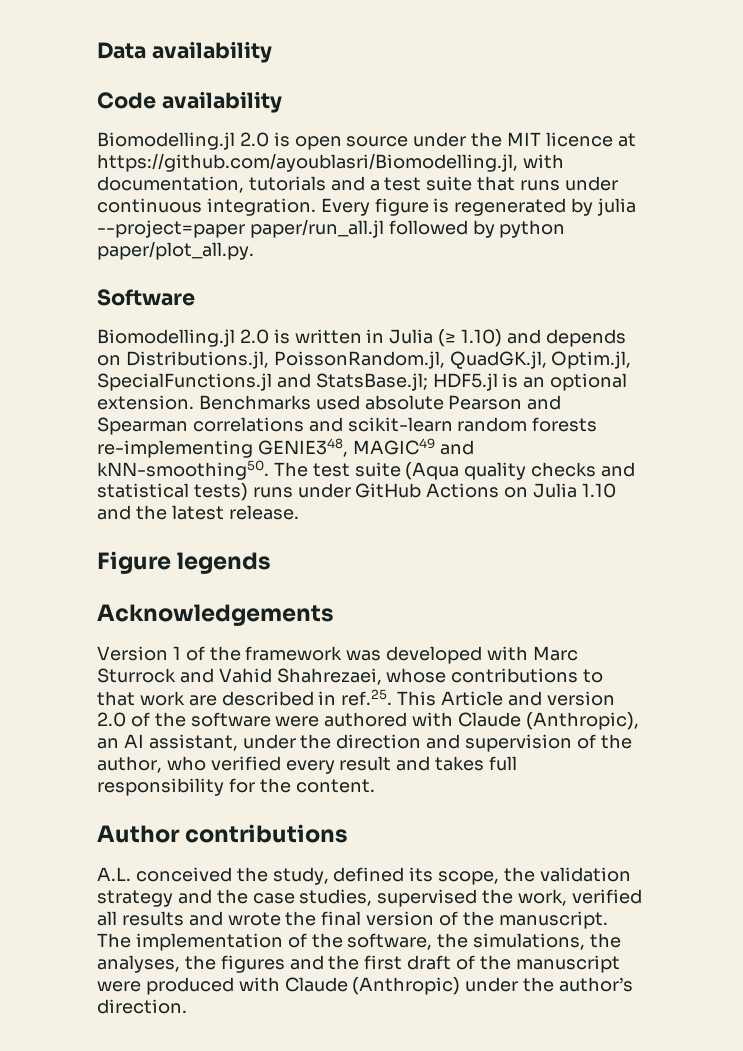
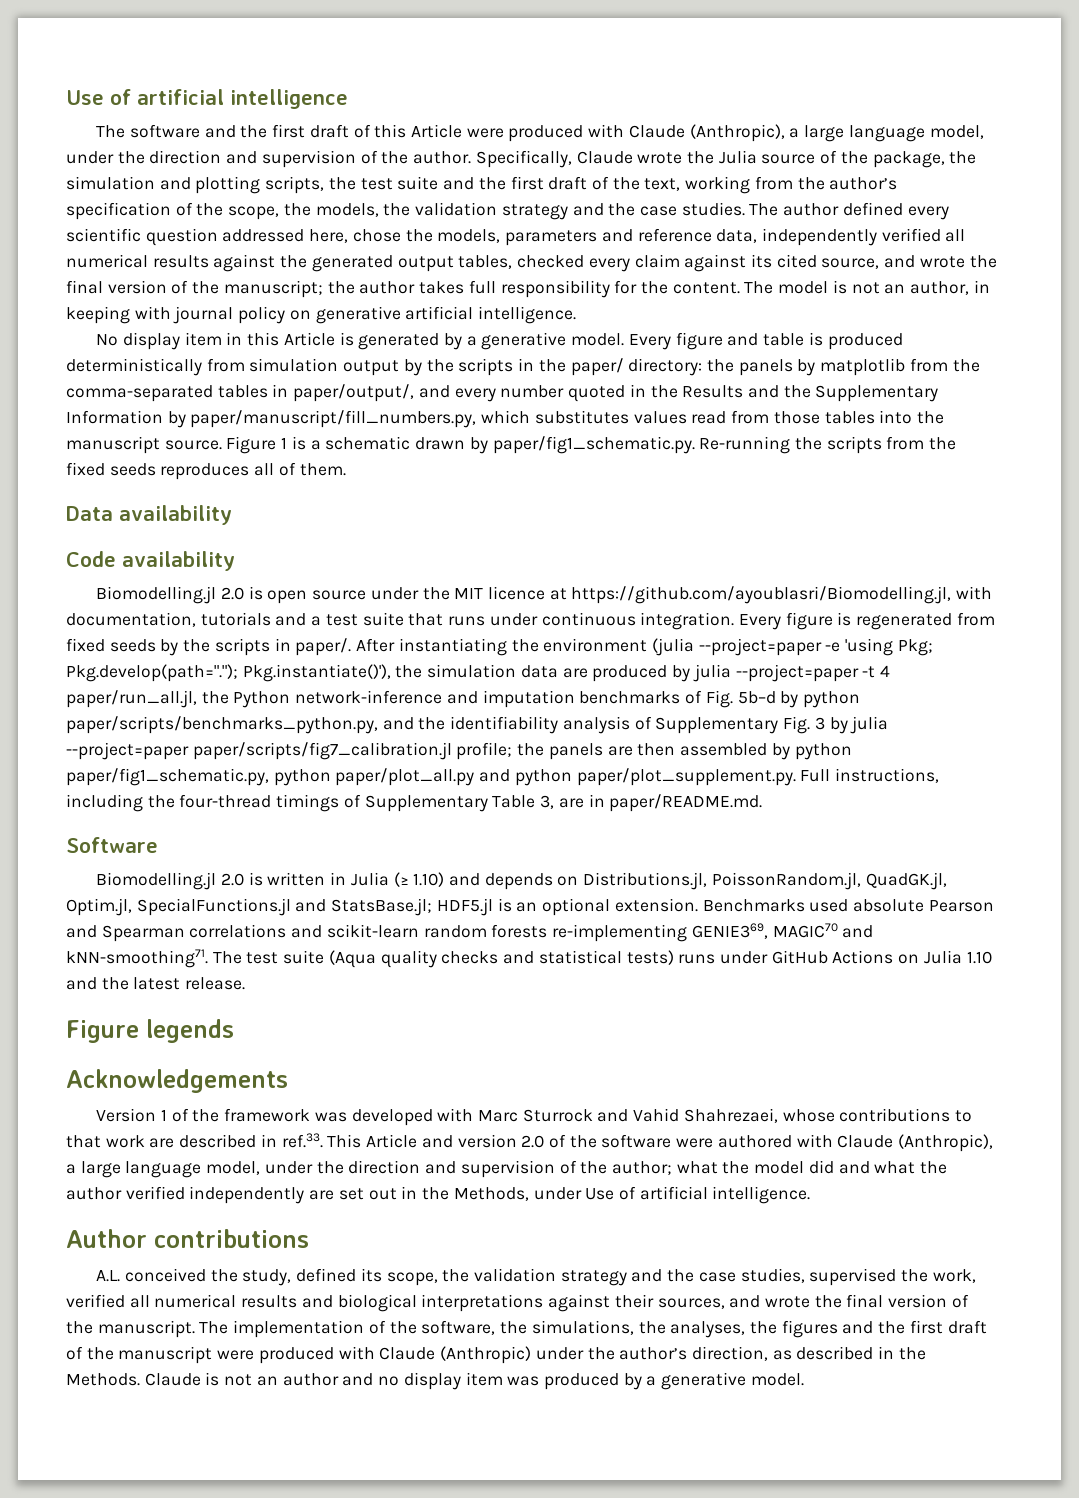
+ Use of artificial intelligence
+ The software and the first draft of this Article were produced with Claude (Anthropic), a large language model, under the direction and supervision of the author. Specifically, Claude wrote the Julia source of the package, the simulation and plotting scripts, the test suite and the first draft of the text, working from the author’s specification of the scope, the models, the validation strategy and the case studies. The author defined every scientific question addressed here, chose the models, parameters and reference data, independently verified all numerical results against the generated output tables, checked every claim against its cited source, and wrote the final version of the manuscript; the author takes full responsibility for the content. The model is not an author, in keeping with journal policy on generative artificial intelligence.
+ No display item in this Article is generated by a generative model. Every figure and table is produced deterministically from simulation output by the scripts in the paper/ directory: the panels by matplotlib from the comma-separated tables in paper/output/, and every number quoted in the Results and the Supplementary Information by paper/manuscript/fill_numbers.py, which substitutes values read from those tables into the manuscript source. Figure 1 is a schematic drawn by paper/fig1_schematic.py. Re-running the scripts from the fixed seeds reproduces all of them.
- Every figure is regenerated by julia --project=paper paper/run_all.jl followed by python paper/plot_all.py.
+ Every figure is regenerated from fixed seeds by the scripts in paper/. After instantiating the environment (julia --project=paper -e 'using Pkg; Pkg.develop(path="."); Pkg.instantiate()'), the simulation data are produced by julia --project=paper -t 4 paper/run_all.jl, the Python network-inference and imputation benchmarks of Fig. 5b–d by python paper/scripts/benchmarks_python.py, and the identifiability analysis of Supplementary Fig. 3 by julia --project=paper paper/scripts/fig7_calibration.jl profile; the panels are then assembled by python paper/fig1_schematic.py, python paper/plot_all.py and python paper/plot_supplement.py. Full instructions, including the four-thread timings of Supplementary Table 3, are in paper/README.md.
- Benchmarks used absolute Pearson and Spearman correlations and scikit-learn random forests re-implementing GENIE348, MAGIC49 and kNN-smoothing50.
+ Benchmarks used absolute Pearson and Spearman correlations and scikit-learn random forests re-implementing GENIE369, MAGIC70 and kNN-smoothing71.
- Version 1 of the framework was developed with Marc Sturrock and Vahid Shahrezaei, whose contributions to that work are described in ref.25. This Article and version 2.0 of the software were authored with Claude (Anthropic), an AI assistant, under the direction and supervision of the author, who verified every result and takes full responsibility for the content.
+ Version 1 of the framework was developed with Marc Sturrock and Vahid Shahrezaei, whose contributions to that work are described in ref.33. This Article and version 2.0 of the software were authored with Claude (Anthropic), a large language model, under the direction and supervision of the author; what the model did and what the author verified independently are set out in the Methods, under Use of artificial intelligence.
- A.L. conceived the study, defined its scope, the validation strategy and the case studies, supervised the work, verified all results and wrote the final version of the manuscript.
+ A.L. conceived the study, defined its scope, the validation strategy and the case studies, supervised the work, verified all numerical results and biological interpretations against their sources, and wrote the final version of the manuscript.
- The implementation of the software, the simulations, the analyses, the figures and the first draft of the manuscript were produced with Claude (Anthropic) under the author’s direction.
+ The implementation of the software, the simulations, the analyses, the figures and the first draft of the manuscript were produced with Claude (Anthropic) under the author’s direction, as described in the Methods. Claude is not an author and no display item was produced by a generative model.

